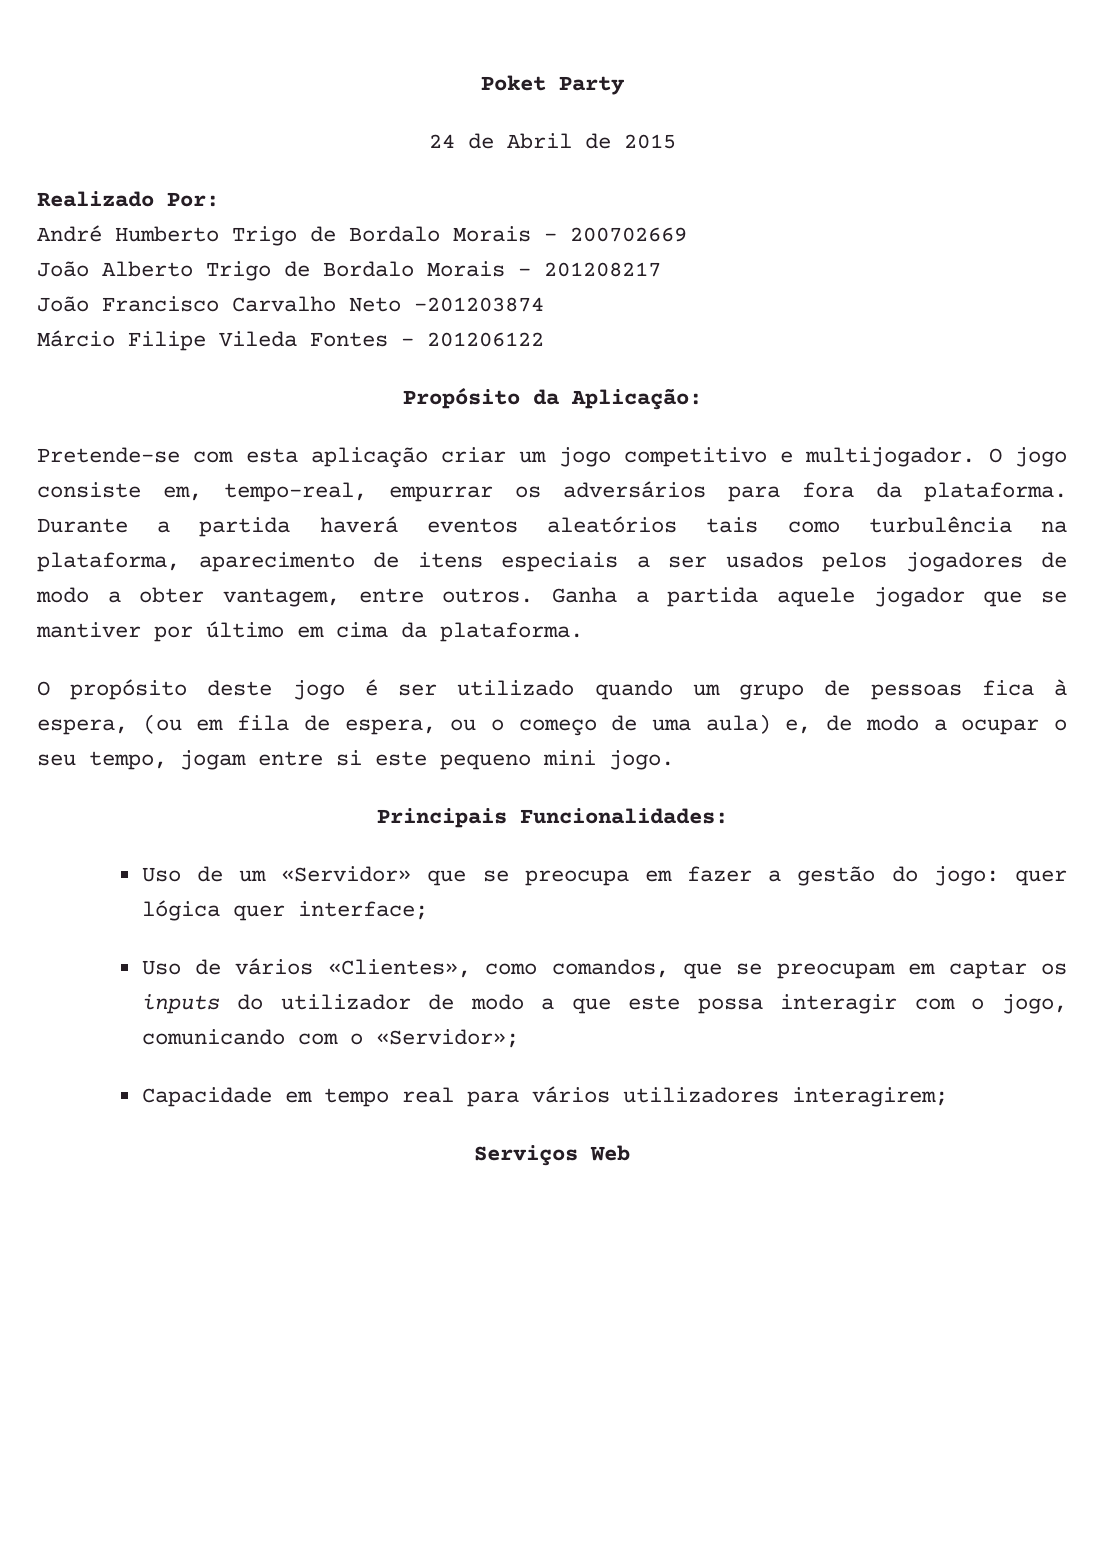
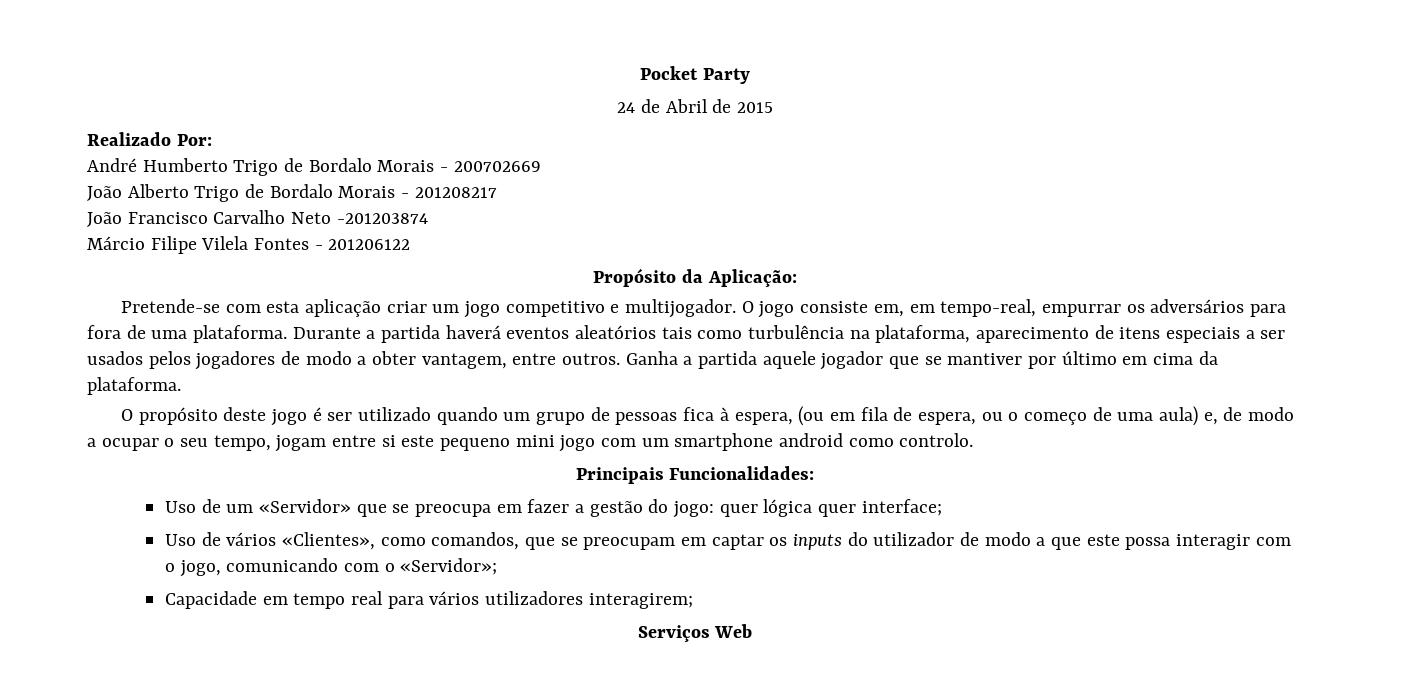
- Poket Party
+ Pocket Party
- Márcio Filipe Vileda Fontes - 201206122
+ Márcio Filipe Vilela Fontes - 201206122
- O jogo consiste em, tempo-real, empurrar os adversários para fora da plataforma.
+ O jogo consiste em, em tempo-real, empurrar os adversários para fora de uma plataforma.
- O propósito deste jogo é ser utilizado quando um grupo de pessoas fica à espera, (ou em fila de espera, ou o começo de uma aula) e, de modo a ocupar o seu tempo, jogam entre si este pequeno mini jogo.
+ O propósito deste jogo é ser utilizado quando um grupo de pessoas fica à espera, (ou em fila de espera, ou o começo de uma aula) e, de modo a ocupar o seu tempo, jogam entre si este pequeno mini jogo com um smartphone android como controlo.

